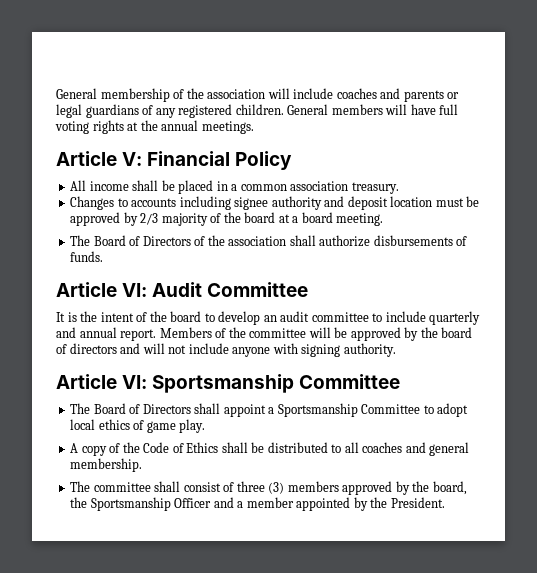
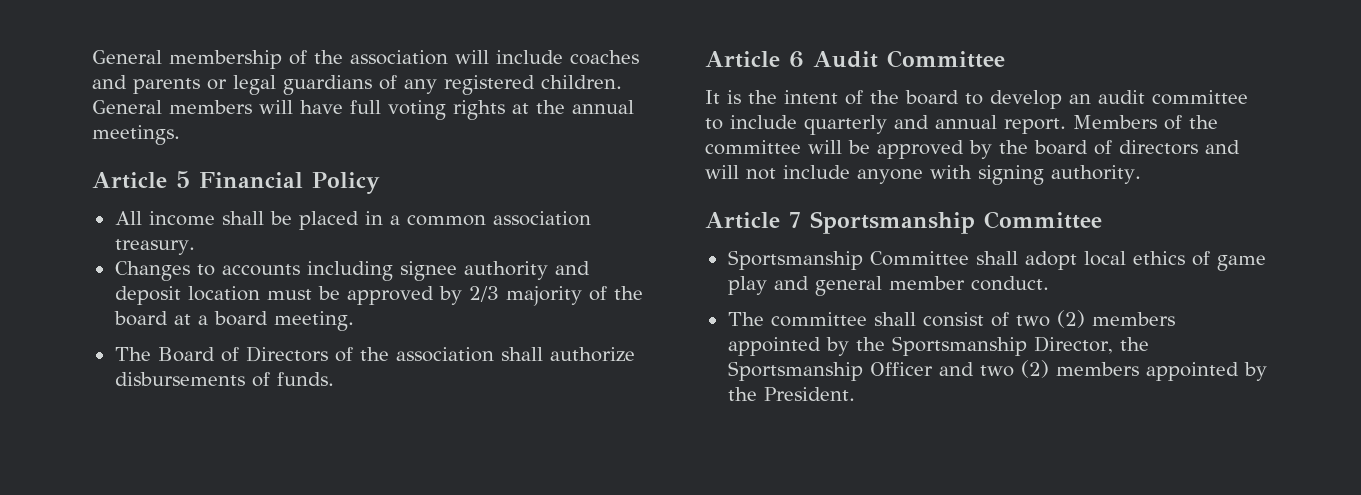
- Article V: Financial Policy
+ Article 5 Financial Policy
- Article VI: Audit Committee
+ Article 6 Audit Committee
- Article VI: Sportsmanship Committee
+ Article 7 Sportsmanship Committee
- The Board of Directors shall appoint a Sportsmanship Committee to adopt local ethics of game play.
- A copy of the Code of Ethics shall be distributed to all coaches and general membership.
+ Sportsmanship Committee shall adopt local ethics of game play and general member conduct.
- The committee shall consist of three (3) members approved by the board, the Sportsmanship Officer and a member appointed by the President.
+ The committee shall consist of two (2) members appointed by the Sportsmanship Director, the Sportsmanship Officer and two (2) members appointed by the President.

